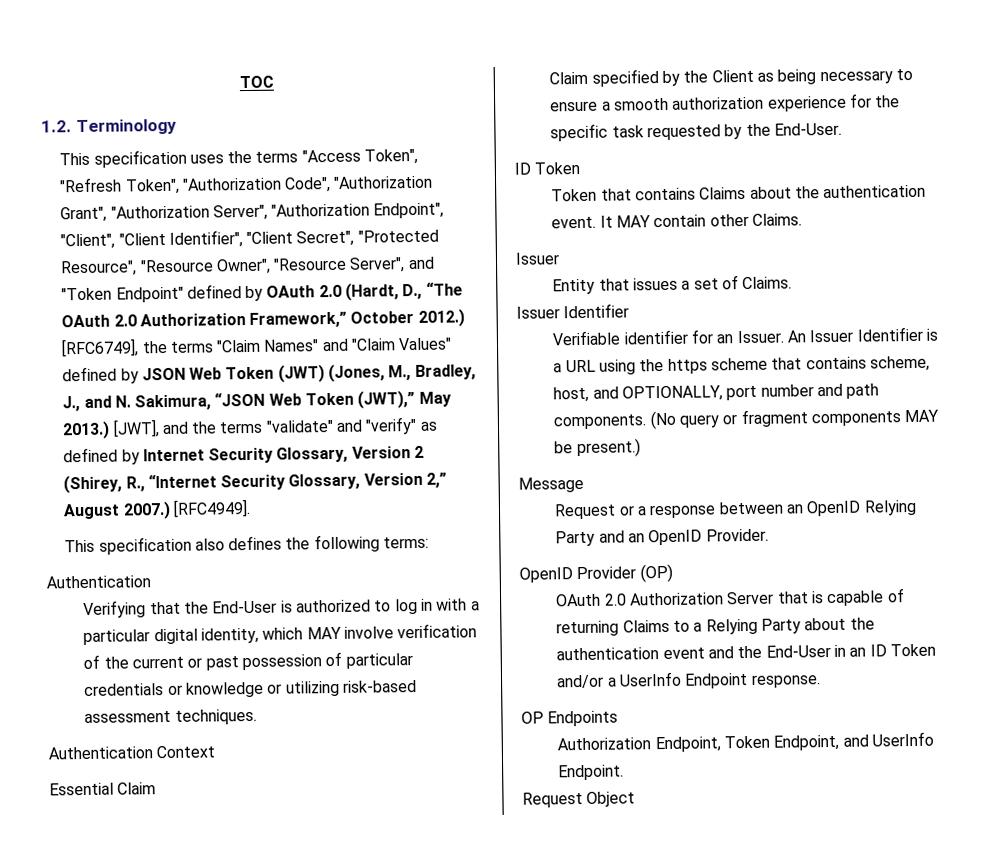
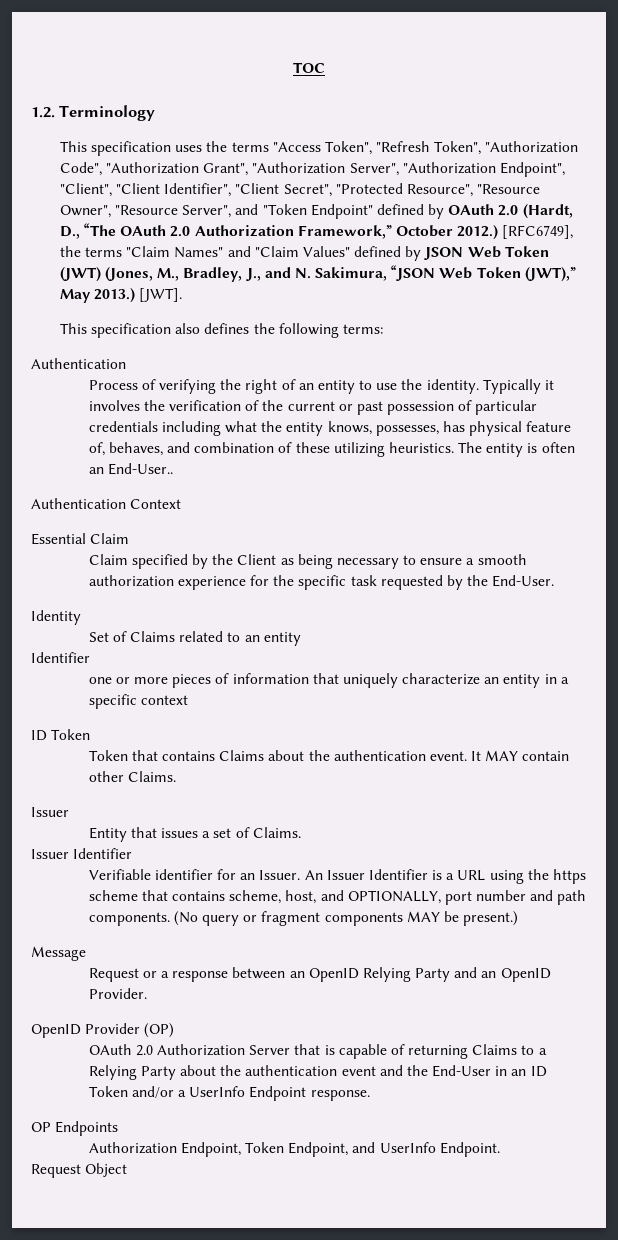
- [JWT], and the terms "validate" and "verify" as defined by Internet Security Glossary, Version 2 (Shirey, R., “Internet Security Glossary, Version 2,” August 2007.) [RFC4949].
+ [JWT].
- Verifying that the End-User is authorized to log in with a particular digital identity, which MAY involve verification of the current or past possession of particular credentials or knowledge or utilizing risk-based assessment techniques.
+ Process of verifying the right of an entity to use the identity. Typically it involves the verification of the current or past possession of particular credentials including what the entity knows, possesses, has physical feature of, behaves, and combination of these utilizing heuristics. The entity is often an End-User..
+ Identity
+ Set of Claims related to an entity
+ Identifier
+ one or more pieces of information that uniquely characterize an entity in a specific context

